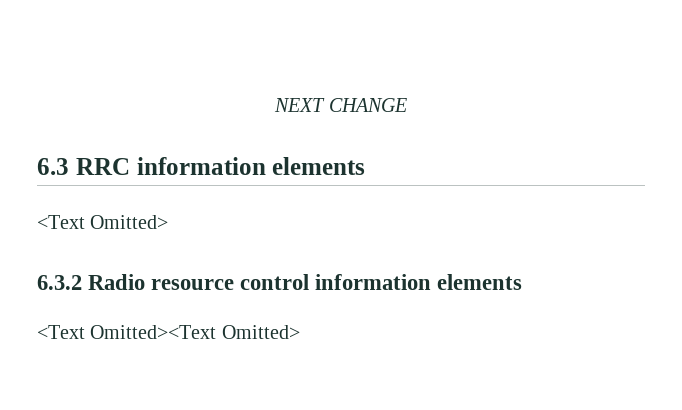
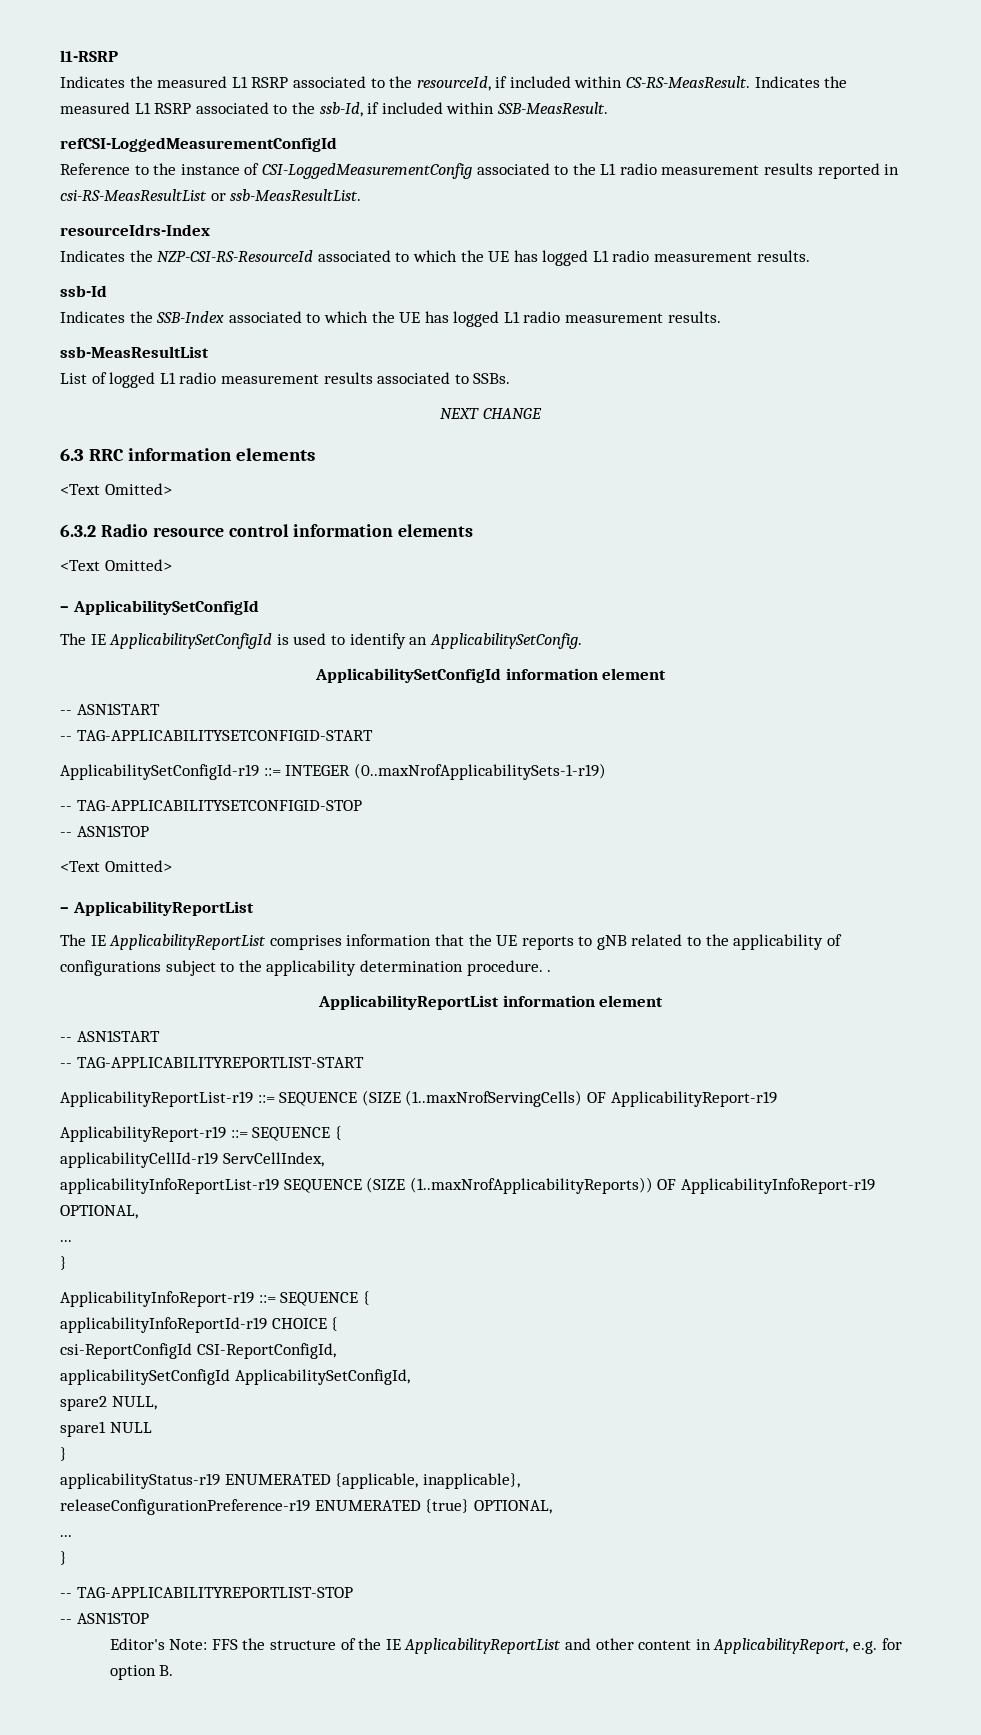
+ l1-RSRP
+ Indicates the measured L1 RSRP associated to the resourceId, if included within CS-RS-MeasResult. Indicates the measured L1 RSRP associated to the ssb-Id, if included within SSB-MeasResult.
+ refCSI-LoggedMeasurementConfigId
+ Reference to the instance of CSI-LoggedMeasurementConfig associated to the L1 radio measurement results reported in csi-RS-MeasResultList or ssb-MeasResultList.
+ resourceIdrs-Index
+ Indicates the NZP-CSI-RS-ResourceId associated to which the UE has logged L1 radio measurement results.
+ ssb-Id
+ Indicates the SSB-Index associated to which the UE has logged L1 radio measurement results.
+ ssb-MeasResultList
+ List of logged L1 radio measurement results associated to SSBs.
  6.3.2 Radio resource control information elements
- <Text Omitted><Text Omitted>
+ <Text Omitted>
+ – ApplicabilitySetConfigId
+ The IE ApplicabilitySetConfigId is used to identify an ApplicabilitySetConfig.
+ ApplicabilitySetConfigId information element
+ -- ASN1START
+ -- TAG-APPLICABILITYSETCONFIGID-START
+ ApplicabilitySetConfigId-r19 ::= INTEGER (0..maxNrofApplicabilitySets-1-r19)
+ -- TAG-APPLICABILITYSETCONFIGID-STOP
+ -- ASN1STOP
+ <Text Omitted>
+ – ApplicabilityReportList
+ The IE ApplicabilityReportList comprises information that the UE reports to gNB related to the applicability of configurations subject to the applicability determination procedure. .
+ ApplicabilityReportList information element
+ -- ASN1START
+ -- TAG-APPLICABILITYREPORTLIST-START
+ ApplicabilityReportList-r19 ::= SEQUENCE (SIZE (1..maxNrofServingCells) OF ApplicabilityReport-r19
+ ApplicabilityReport-r19 ::= SEQUENCE {
+ applicabilityCellId-r19 ServCellIndex,
+ applicabilityInfoReportList-r19 SEQUENCE (SIZE (1..maxNrofApplicabilityReports)) OF ApplicabilityInfoReport-r19 OPTIONAL,
+ ...
+ }
+ ApplicabilityInfoReport-r19 ::= SEQUENCE {
+ applicabilityInfoReportId-r19 CHOICE {
+ csi-ReportConfigId CSI-ReportConfigId,
+ applicabilitySetConfigId ApplicabilitySetConfigId,
+ spare2 NULL,
+ spare1 NULL
+ }
+ applicabilityStatus-r19 ENUMERATED {applicable, inapplicable},
+ releaseConfigurationPreference-r19 ENUMERATED {true} OPTIONAL,
+ ...
+ }
+ -- TAG-APPLICABILITYREPORTLIST-STOP
+ -- ASN1STOP
+ Editor's Note: FFS the structure of the IE ApplicabilityReportList and other content in ApplicabilityReport, e.g. for option B.

